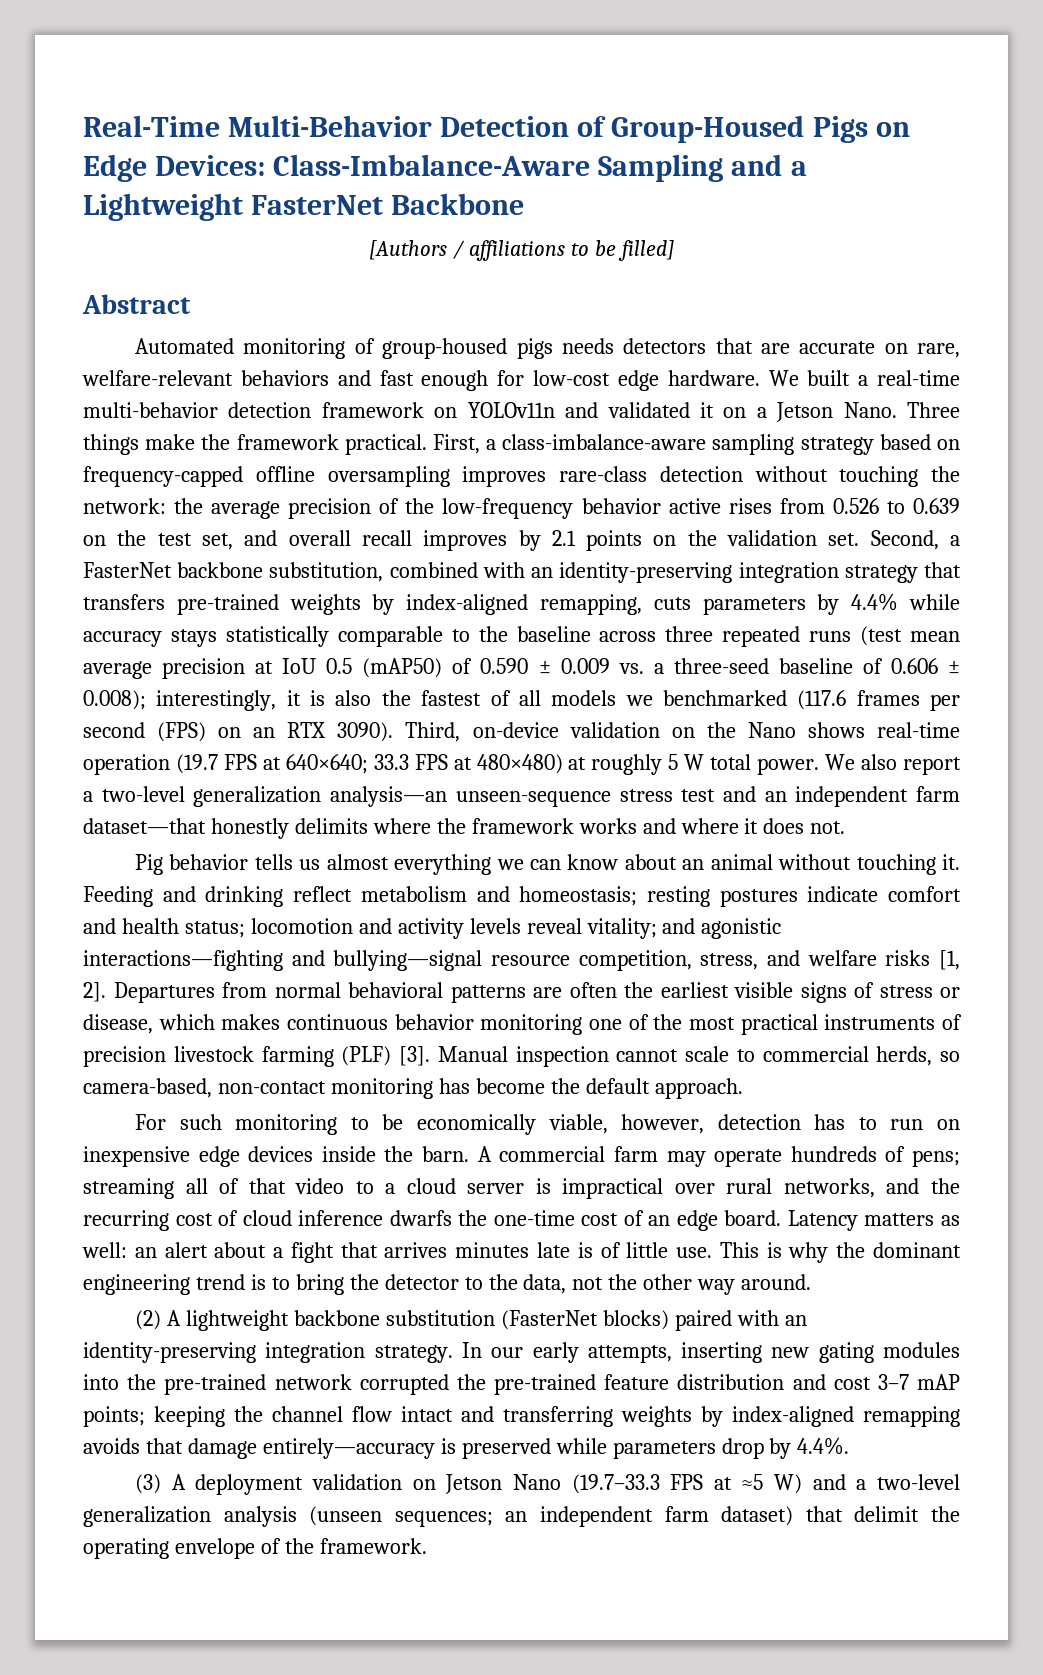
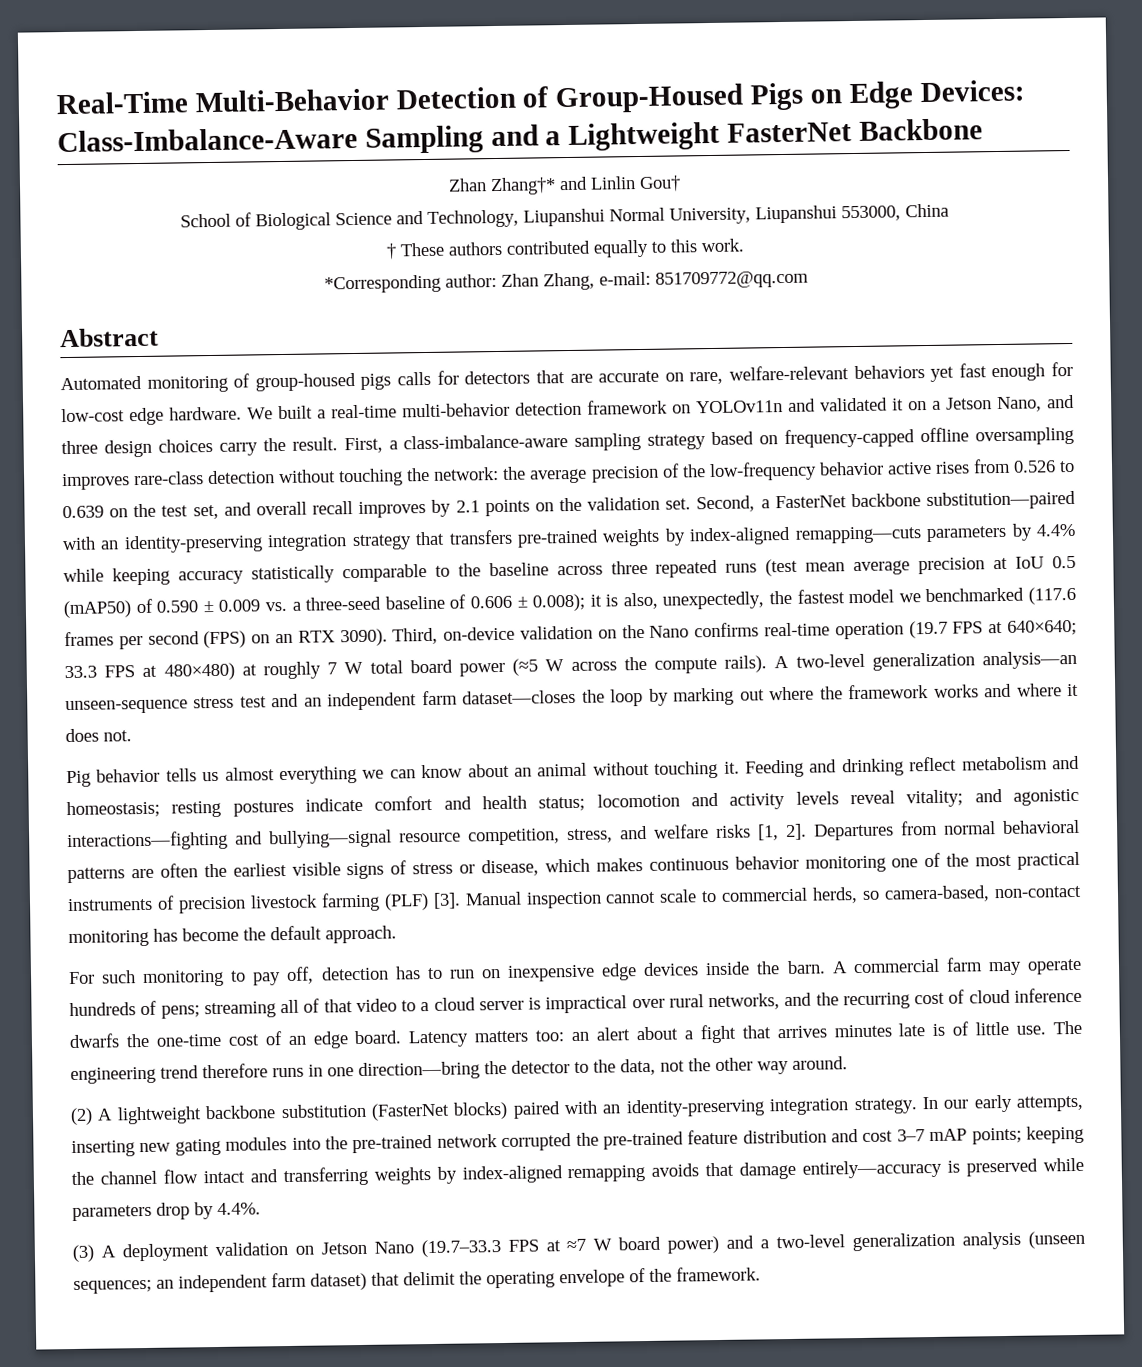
- [Authors / affiliations to be filled]
+ Zhan Zhang†* and Linlin Gou†
+ School of Biological Science and Technology, Liupanshui Normal University, Liupanshui 553000, China
+ † These authors contributed equally to this work.
+ *Corresponding author: Zhan Zhang, e-mail: 851709772@qq.com
- Automated monitoring of group-housed pigs needs detectors that are accurate on rare, welfare-relevant behaviors and fast enough for low-cost edge hardware.
+ Automated monitoring of group-housed pigs calls for detectors that are accurate on rare, welfare-relevant behaviors yet fast enough for low-cost edge hardware.
- We built a real-time multi-behavior detection framework on YOLOv11n and validated it on a Jetson Nano. Three things make the framework practical.
+ We built a real-time multi-behavior detection framework on YOLOv11n and validated it on a Jetson Nano, and three design choices carry the result.
- Second, a FasterNet backbone substitution, combined with an identity-preserving integration strategy that transfers pre-trained weights by index-aligned remapping, cuts parameters by 4.4% while accuracy stays statistically comparable to the baseline across three repeated runs (test mean average precision at IoU 0.5 (mAP50) of 0.590 ± 0.009 vs. a three-seed baseline of 0.606 ± 0.008);
+ Second, a FasterNet backbone substitution—paired with an identity-preserving integration strategy that transfers pre-trained weights by index-aligned remapping—cuts parameters by 4.4% while keeping accuracy statistically comparable to the baseline across three repeated runs (test mean average precision at IoU 0.5 (mAP50) of 0.590 ± 0.009 vs. a three-seed baseline of 0.606 ± 0.008);
- interestingly, it is also the fastest of all models we benchmarked (117.6 frames per second (FPS) on an RTX 3090).
+ it is also, unexpectedly, the fastest model we benchmarked (117.6 frames per second (FPS) on an RTX 3090).
- Third, on-device validation on the Nano shows real-time operation (19.7 FPS at 640×640; 33.3 FPS at 480×480) at roughly 5 W total power. We also report a two-level generalization analysis—an unseen-sequence stress test and an independent farm dataset—that honestly delimits where the framework works and where it does not.
+ Third, on-device validation on the Nano confirms real-time operation (19.7 FPS at 640×640; 33.3 FPS at 480×480) at roughly 7 W total board power (≈5 W across the compute rails). A two-level generalization analysis—an unseen-sequence stress test and an independent farm dataset—closes the loop by marking out where the framework works and where it does not.
- For such monitoring to be economically viable, however, detection has to run on inexpensive edge devices inside the barn.
+ For such monitoring to pay off, detection has to run on inexpensive edge devices inside the barn.
- Latency matters as well: an alert about a fight that arrives minutes late is of little use.
+ Latency matters too: an alert about a fight that arrives minutes late is of little use.
- This is why the dominant engineering trend is to bring the detector to the data, not the other way around.
+ The engineering trend therefore runs in one direction—bring the detector to the data, not the other way around.
- (3) A deployment validation on Jetson Nano (19.7–33.3 FPS at ≈5 W) and a two-level generalization analysis (unseen sequences; an independent farm dataset) that delimit the operating envelope of the framework.
+ (3) A deployment validation on Jetson Nano (19.7–33.3 FPS at ≈7 W board power) and a two-level generalization analysis (unseen sequences; an independent farm dataset) that delimit the operating envelope of the framework.

